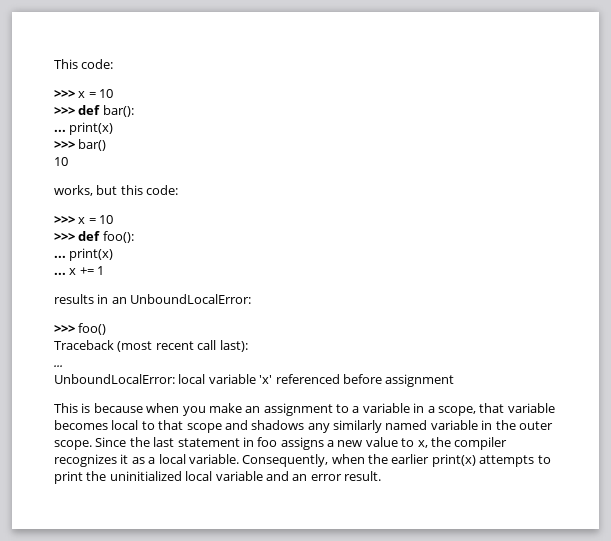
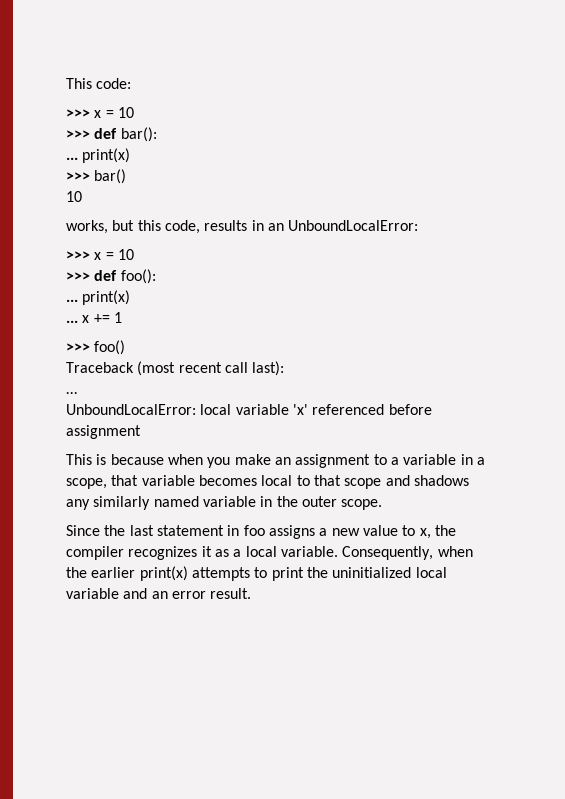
- works, but this code:
+ works, but this code, results in an UnboundLocalError:
- results in an UnboundLocalError:
- This is because when you make an assignment to a variable in a scope, that variable becomes local to that scope and shadows any similarly named variable in the outer scope. Since the last statement in foo assigns a new value to x, the compiler recognizes it as a local variable.
+ This is because when you make an assignment to a variable in a scope, that variable becomes local to that scope and shadows any similarly named variable in the outer scope.
+ Since the last statement in foo assigns a new value to x, the compiler recognizes it as a local variable.

